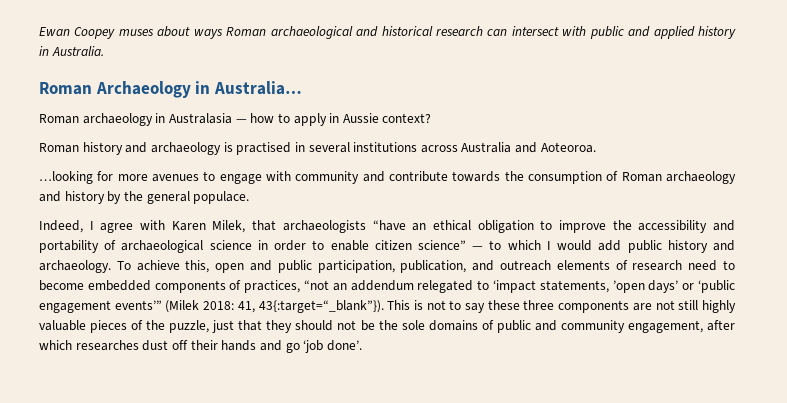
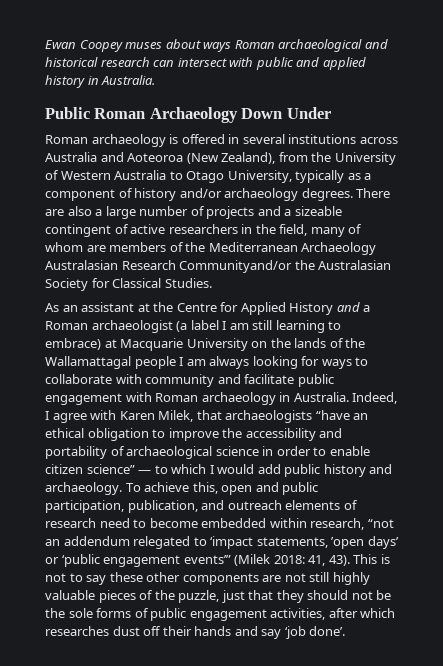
- Roman Archaeology in Australia…
- Roman archaeology in Australasia — how to apply in Aussie context?
- Roman history and archaeology is practised in several institutions across Australia and Aoteoroa.
- …looking for more avenues to engage with community and contribute towards the consumption of Roman archaeology and history by the general populace.
- Indeed, I agree with Karen Milek, that archaeologists “have an ethical obligation to improve the accessibility and portability of archaeological science in order to enable citizen science” — to which I would add public history and archaeology.
+ Public Roman Archaeology Down Under
+ Roman archaeology is offered in several institutions across Australia and Aoteoroa (New Zealand), from the University of Western Australia to Otago University, typically as a component of history and/or archaeology degrees. There are also a large number of projects and a sizeable contingent of active researchers in the field, many of whom are members of the Mediterranean Archaeology Australasian Research Communityand/or the Australasian Society for Classical Studies.
+ As an assistant at the Centre for Applied History and a Roman archaeologist (a label I am still learning to embrace) at Macquarie University on the lands of the Wallamattagal people I am always looking for ways to collaborate with community and facilitate public engagement with Roman archaeology in Australia. Indeed, I agree with Karen Milek, that archaeologists “have an ethical obligation to improve the accessibility and portability of archaeological science in order to enable citizen science” — to which I would add public history and archaeology.
- To achieve this, open and public participation, publication, and outreach elements of research need to become embedded components of practices, “not an addendum relegated to ‘impact statements, ’open days’ or ‘public engagement events’” (Milek 2018: 41, 43{:target=“_blank”}).
+ To achieve this, open and public participation, publication, and outreach elements of research need to become embedded within research, “not an addendum relegated to ‘impact statements, ’open days’ or ‘public engagement events’” (Milek 2018: 41, 43).
- This is not to say these three components are not still highly valuable pieces of the puzzle, just that they should not be the sole domains of public and community engagement, after which researches dust off their hands and go ‘job done’.
+ This is not to say these other components are not still highly valuable pieces of the puzzle, just that they should not be the sole forms of public engagement activities, after which researches dust off their hands and say ‘job done’.

